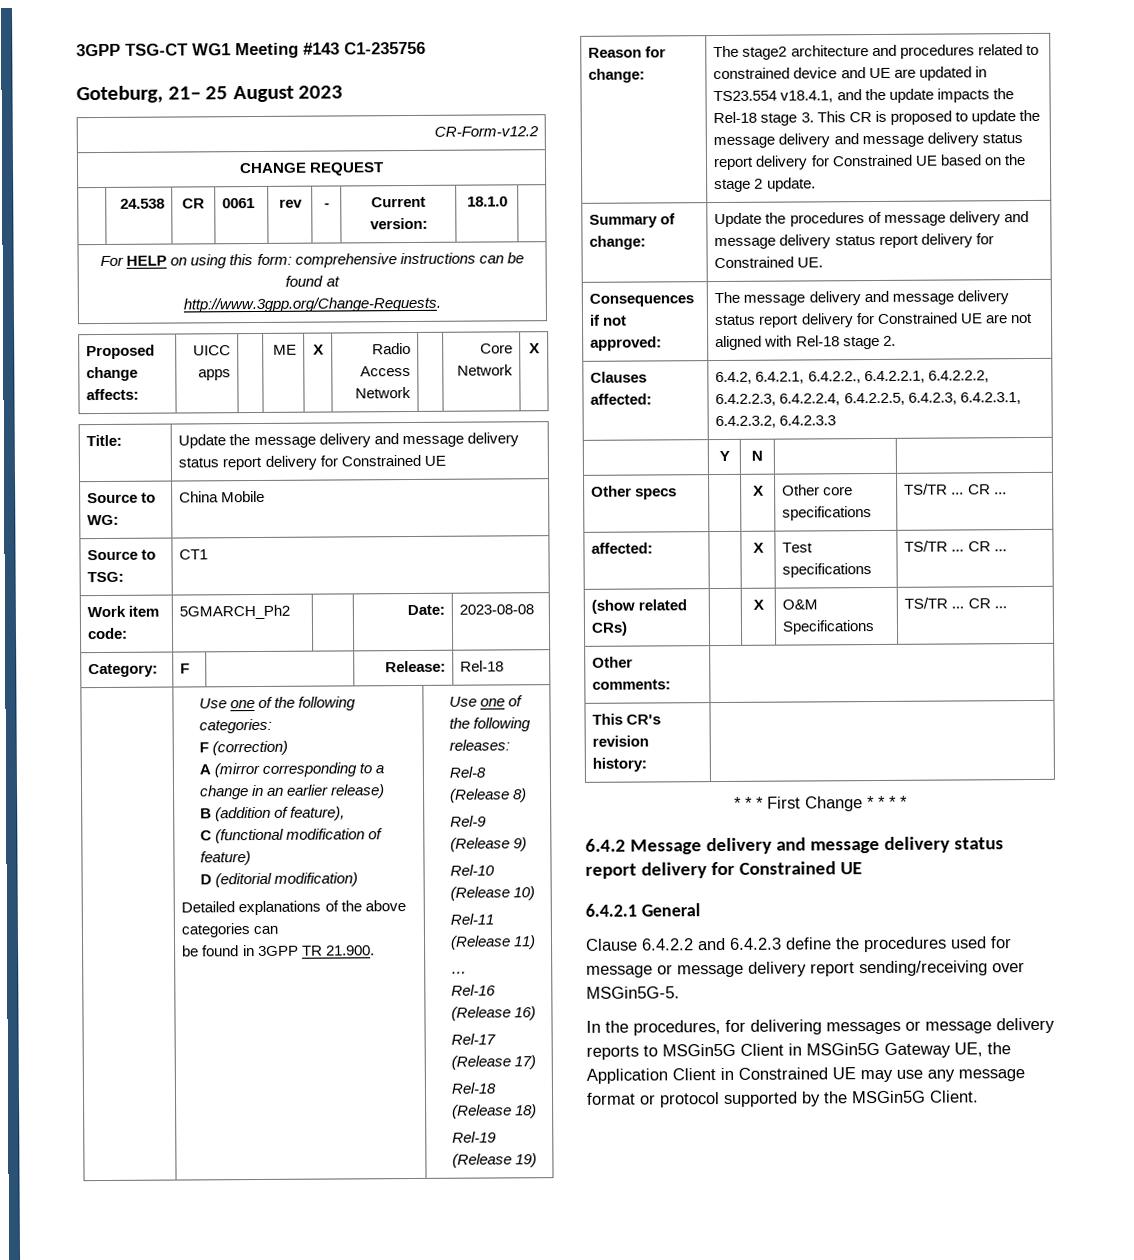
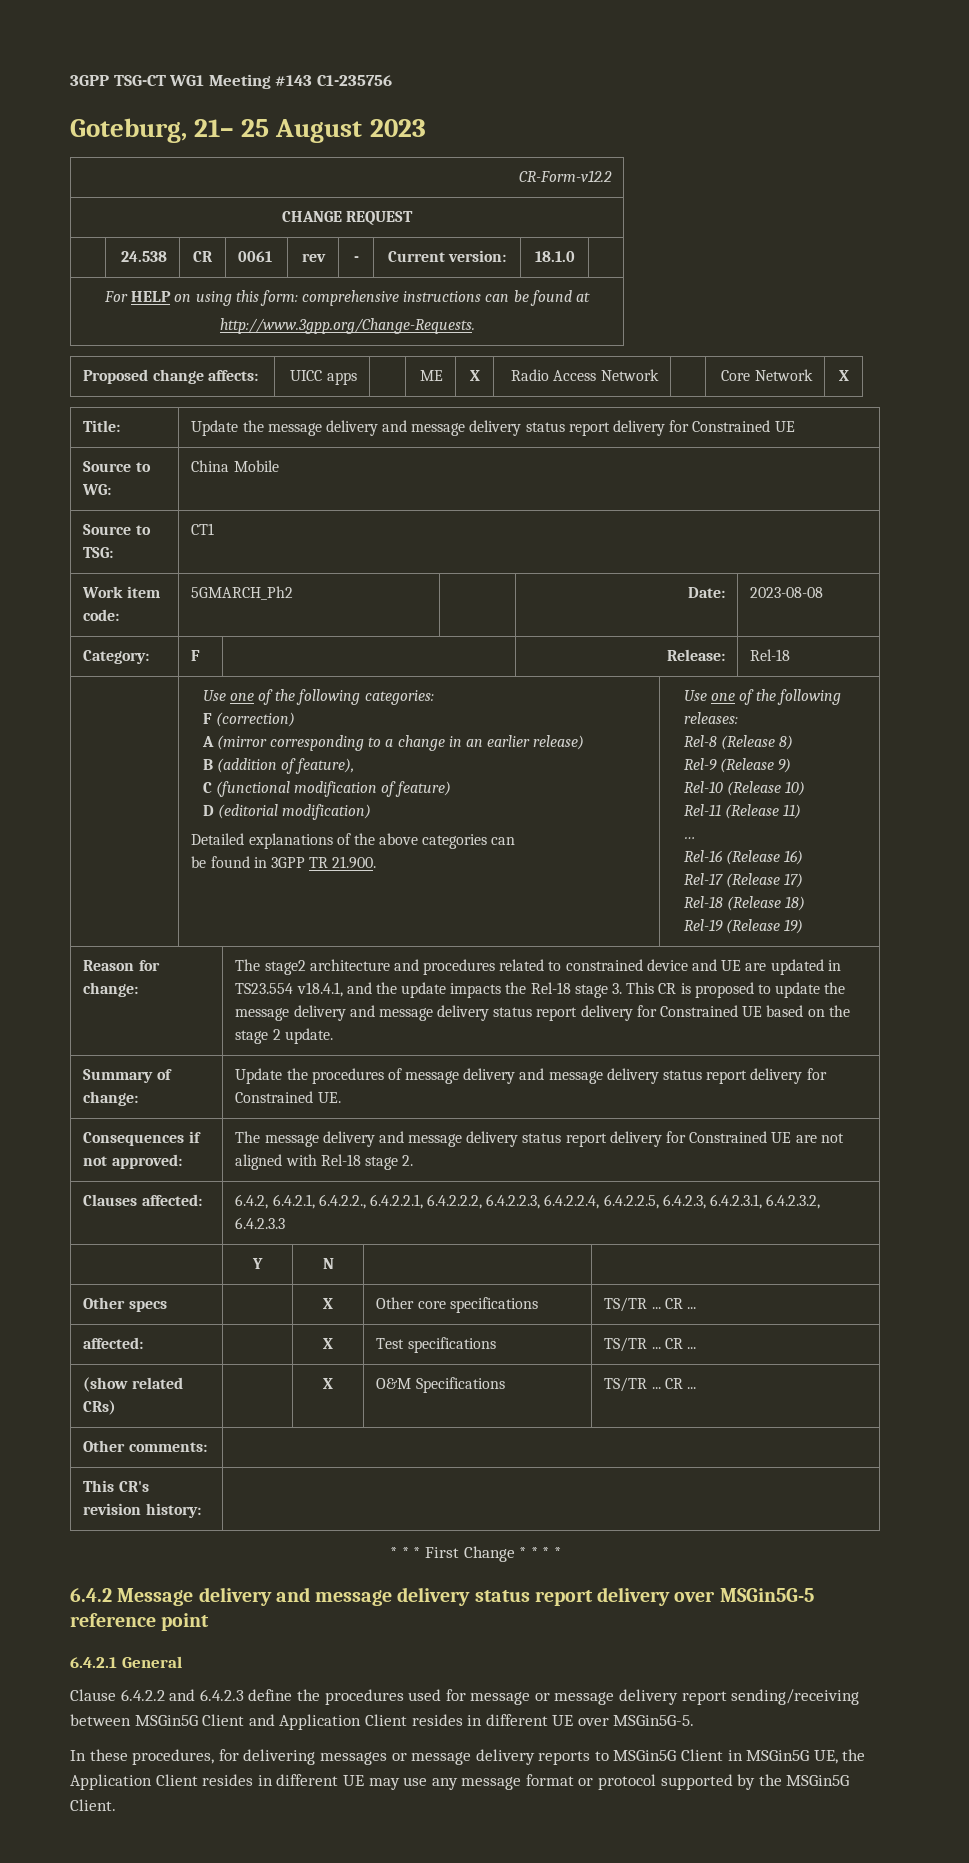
- 6.4.2 Message delivery and message delivery status report delivery for Constrained UE
+ 6.4.2 Message delivery and message delivery status report delivery over MSGin5G-5 reference point
- Clause 6.4.2.2 and 6.4.2.3 define the procedures used for message or message delivery report sending/receiving over MSGin5G-5.
+ Clause 6.4.2.2 and 6.4.2.3 define the procedures used for message or message delivery report sending/receiving between MSGin5G Client and Application Client resides in different UE over MSGin5G-5.
- In the procedures, for delivering messages or message delivery reports to MSGin5G Client in MSGin5G Gateway UE, the Application Client in Constrained UE may use any message format or protocol supported by the MSGin5G Client.
+ In these procedures, for delivering messages or message delivery reports to MSGin5G Client in MSGin5G UE, the Application Client resides in different UE may use any message format or protocol supported by the MSGin5G Client.

